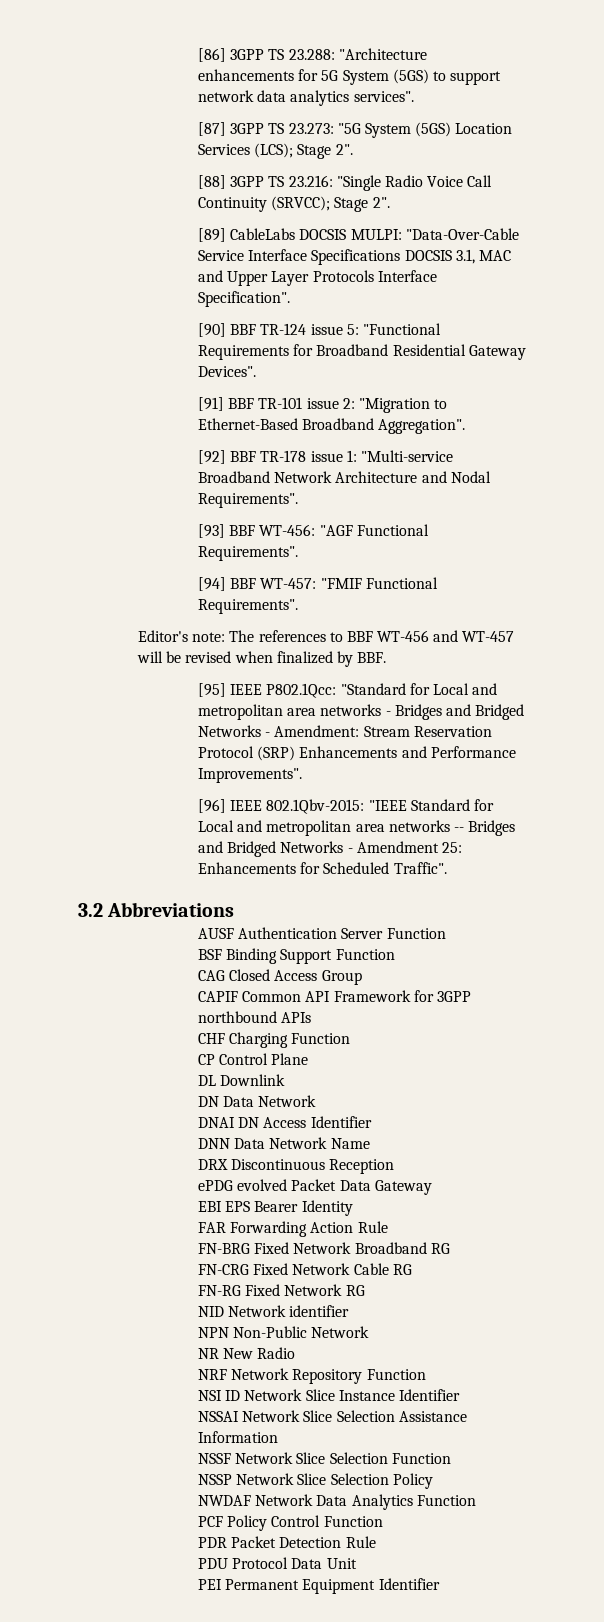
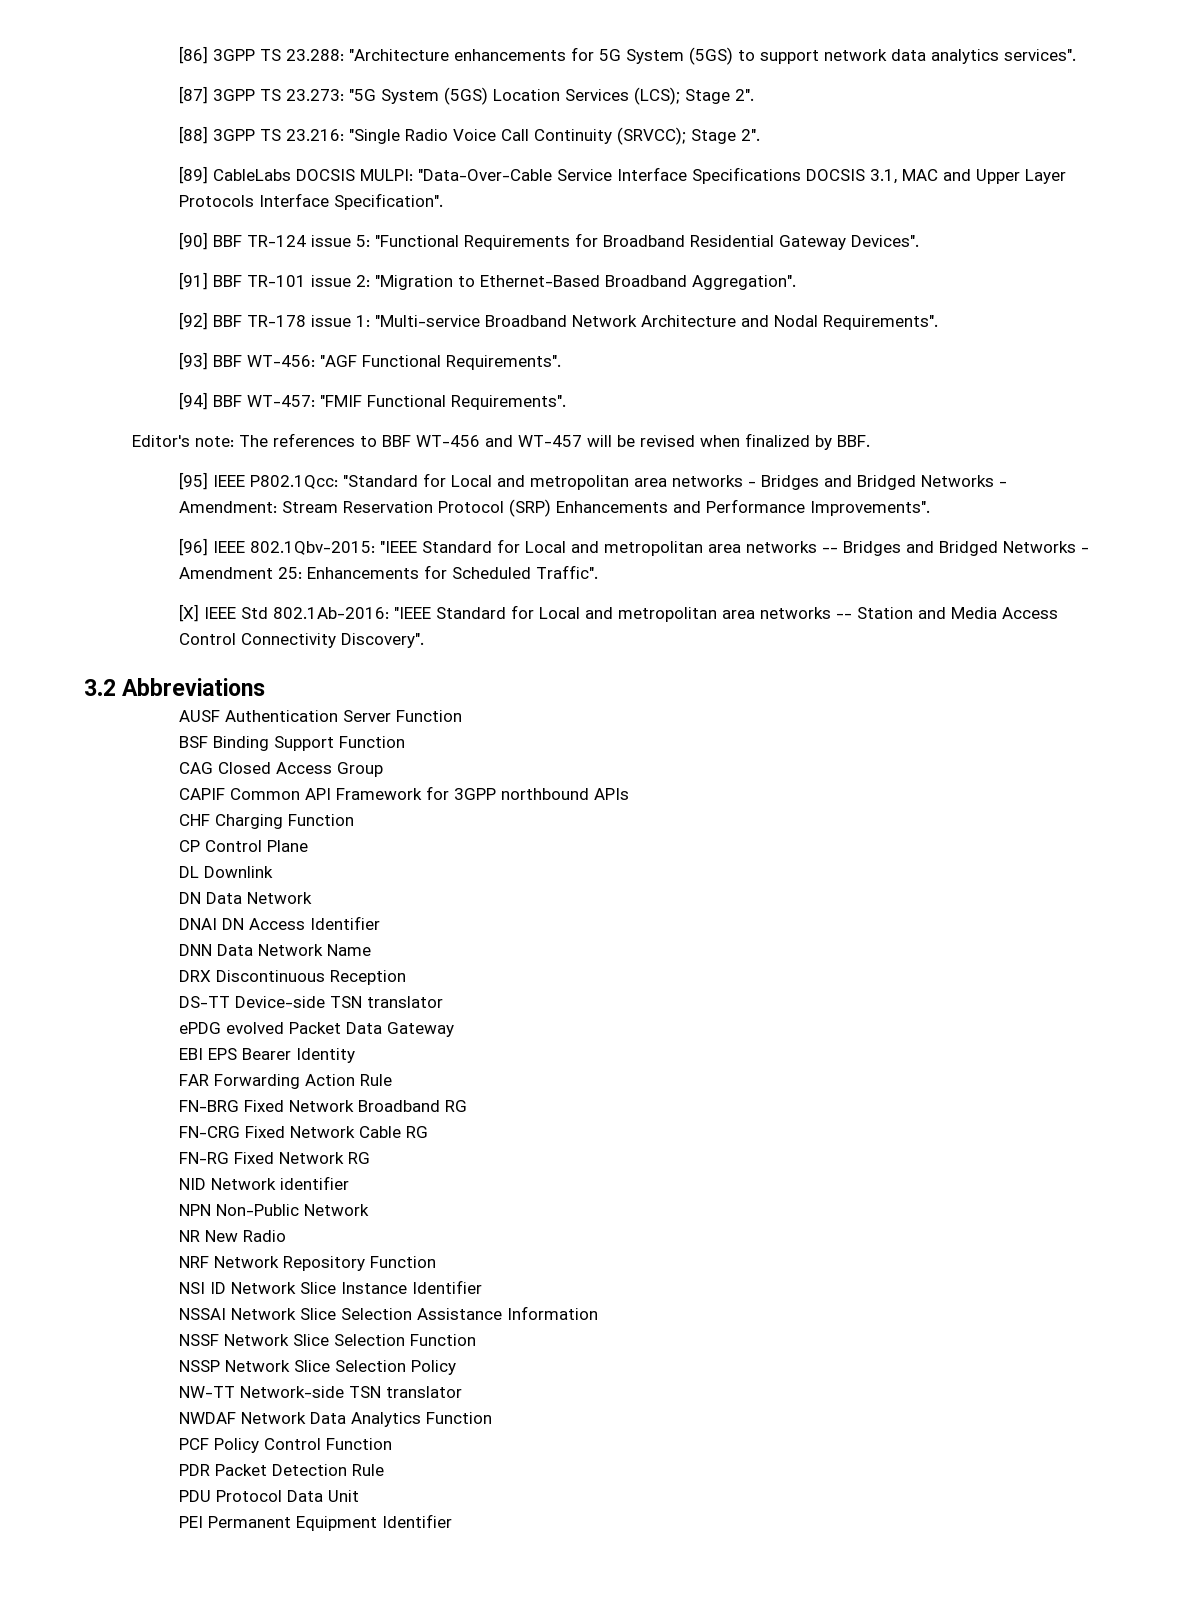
+ [X] IEEE Std 802.1Ab-2016: "IEEE Standard for Local and metropolitan area networks -- Station and Media Access Control Connectivity Discovery".
+ DS-TT Device-side TSN translator
+ NW-TT Network-side TSN translator

